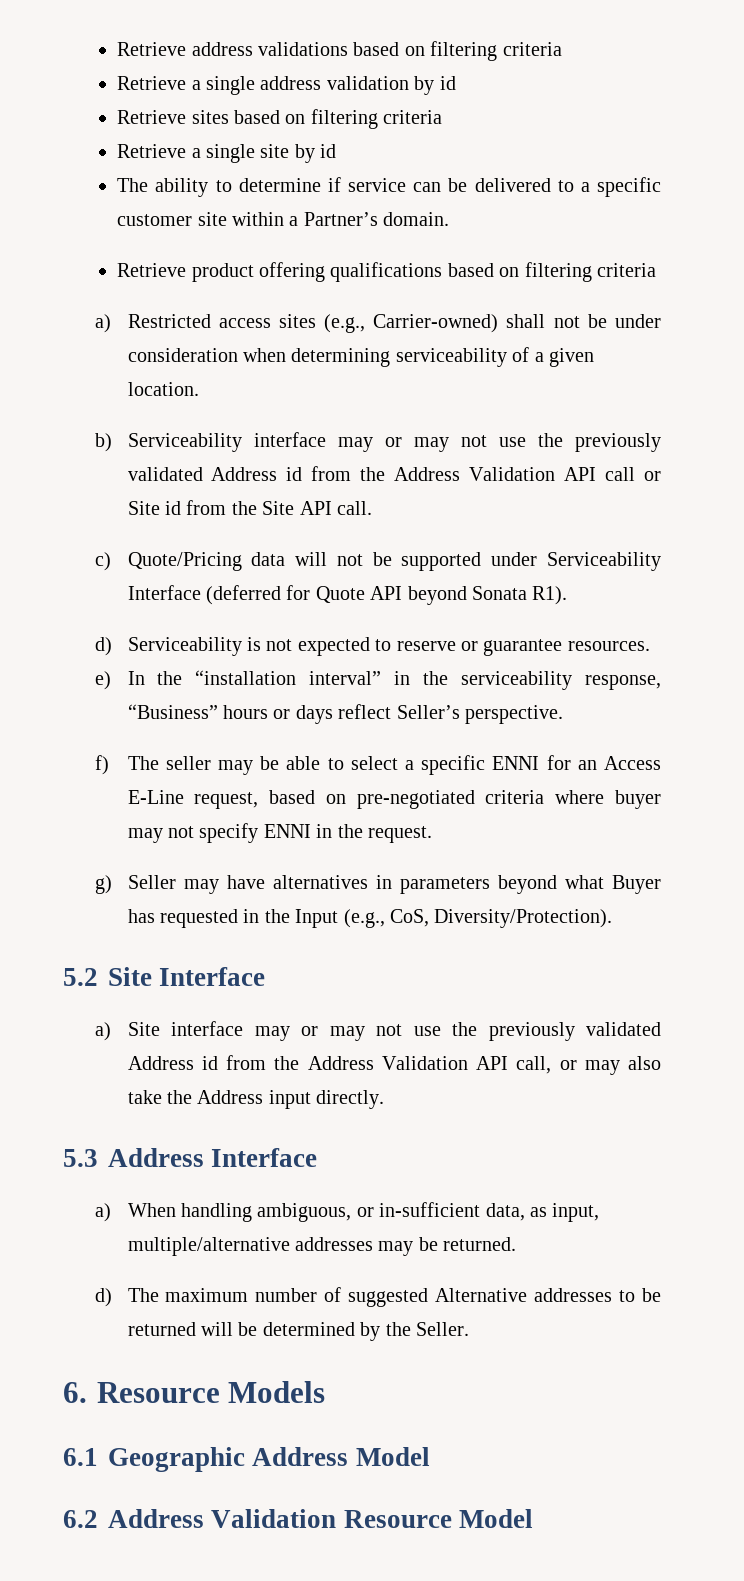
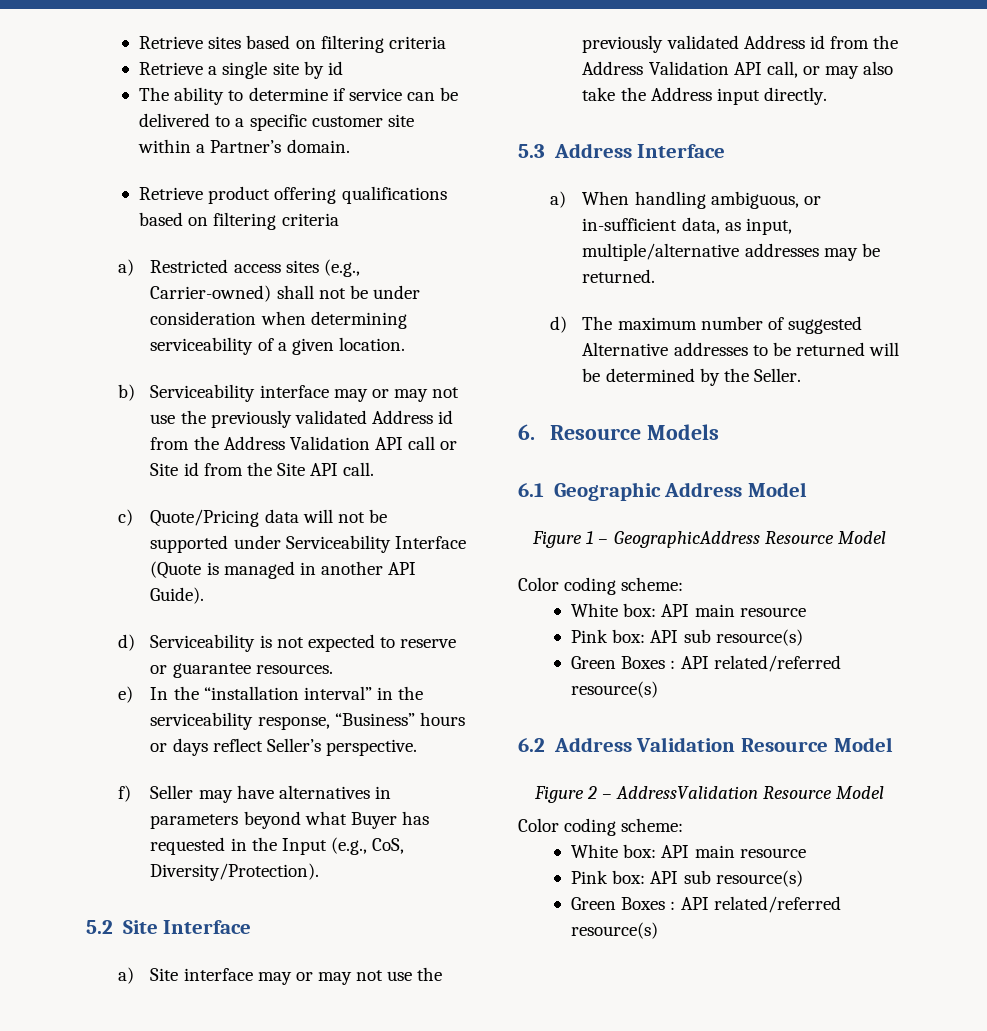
- Retrieve address validations based on filtering criteria
- Retrieve a single address validation by id
- c) Quote/Pricing data will not be supported under Serviceability Interface (deferred for Quote API beyond Sonata R1).
+ c) Quote/Pricing data will not be supported under Serviceability Interface (Quote is managed in another API Guide).
- f) The seller may be able to select a specific ENNI for an Access E-Line request, based on pre-negotiated criteria where buyer may not specify ENNI in the request.
- g) Seller may have alternatives in parameters beyond what Buyer has requested in the Input (e.g., CoS, Diversity/Protection).
+ f) Seller may have alternatives in parameters beyond what Buyer has requested in the Input (e.g., CoS, Diversity/Protection).
+ Figure 1 – GeographicAddress Resource Model
+ Color coding scheme:
+ White box: API main resource
+ Pink box: API sub resource(s)
+ Green Boxes : API related/referred resource(s)
+ Figure 2 – AddressValidation Resource Model
+ Color coding scheme:
+ White box: API main resource
+ Pink box: API sub resource(s)
+ Green Boxes : API related/referred resource(s)

